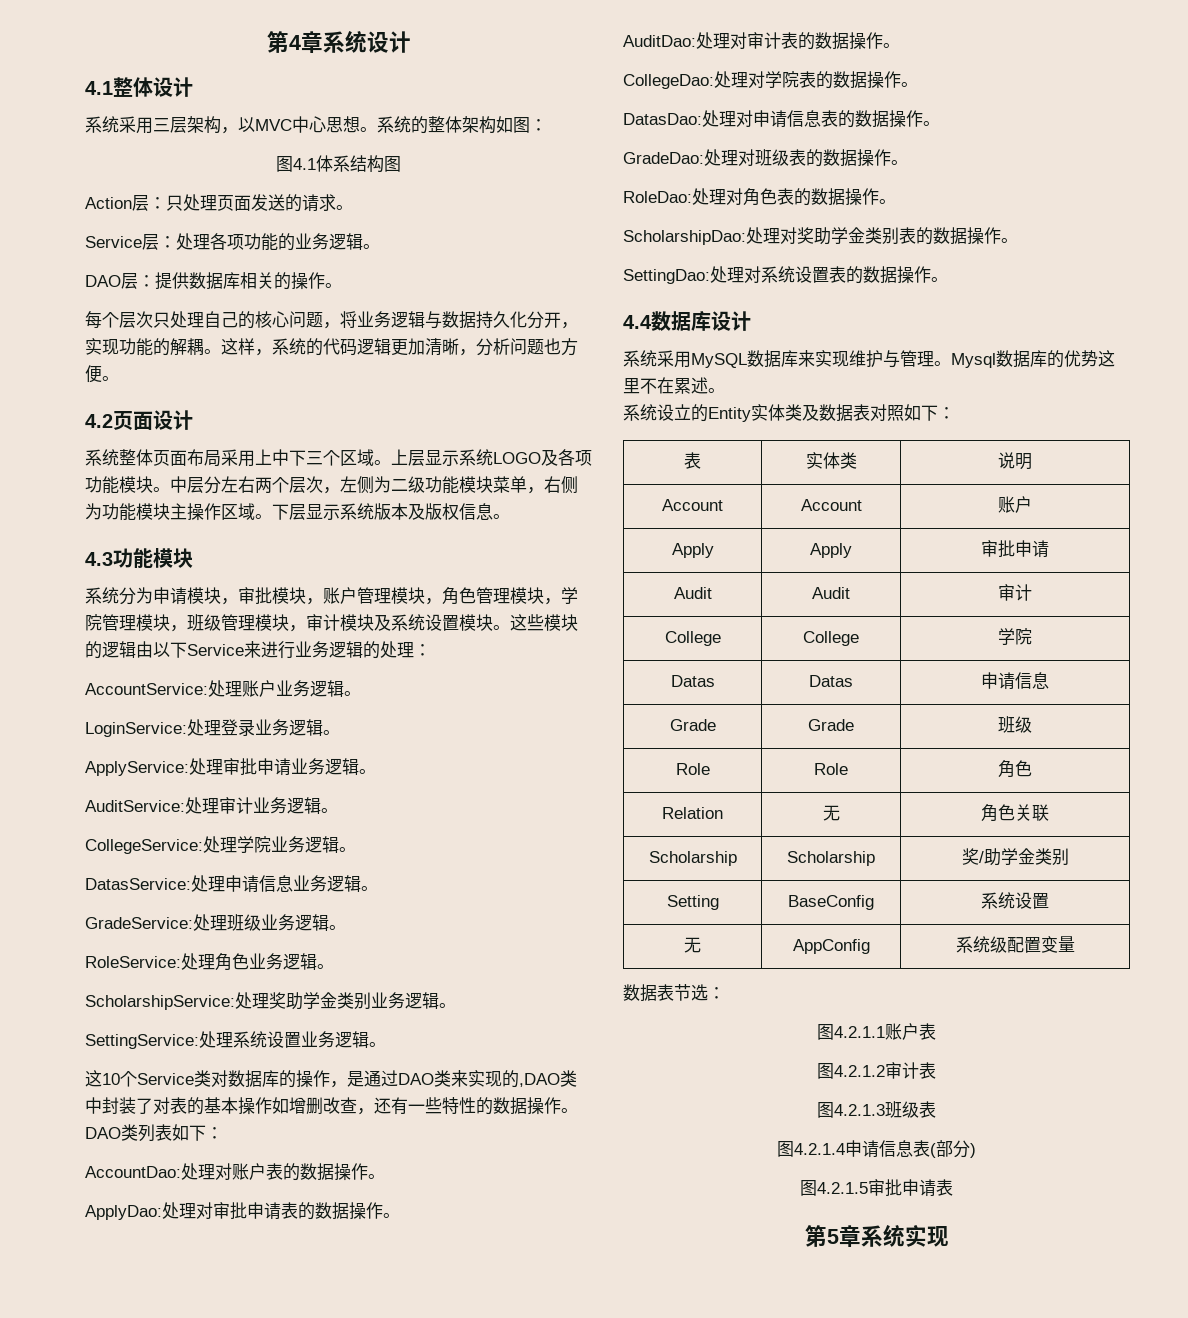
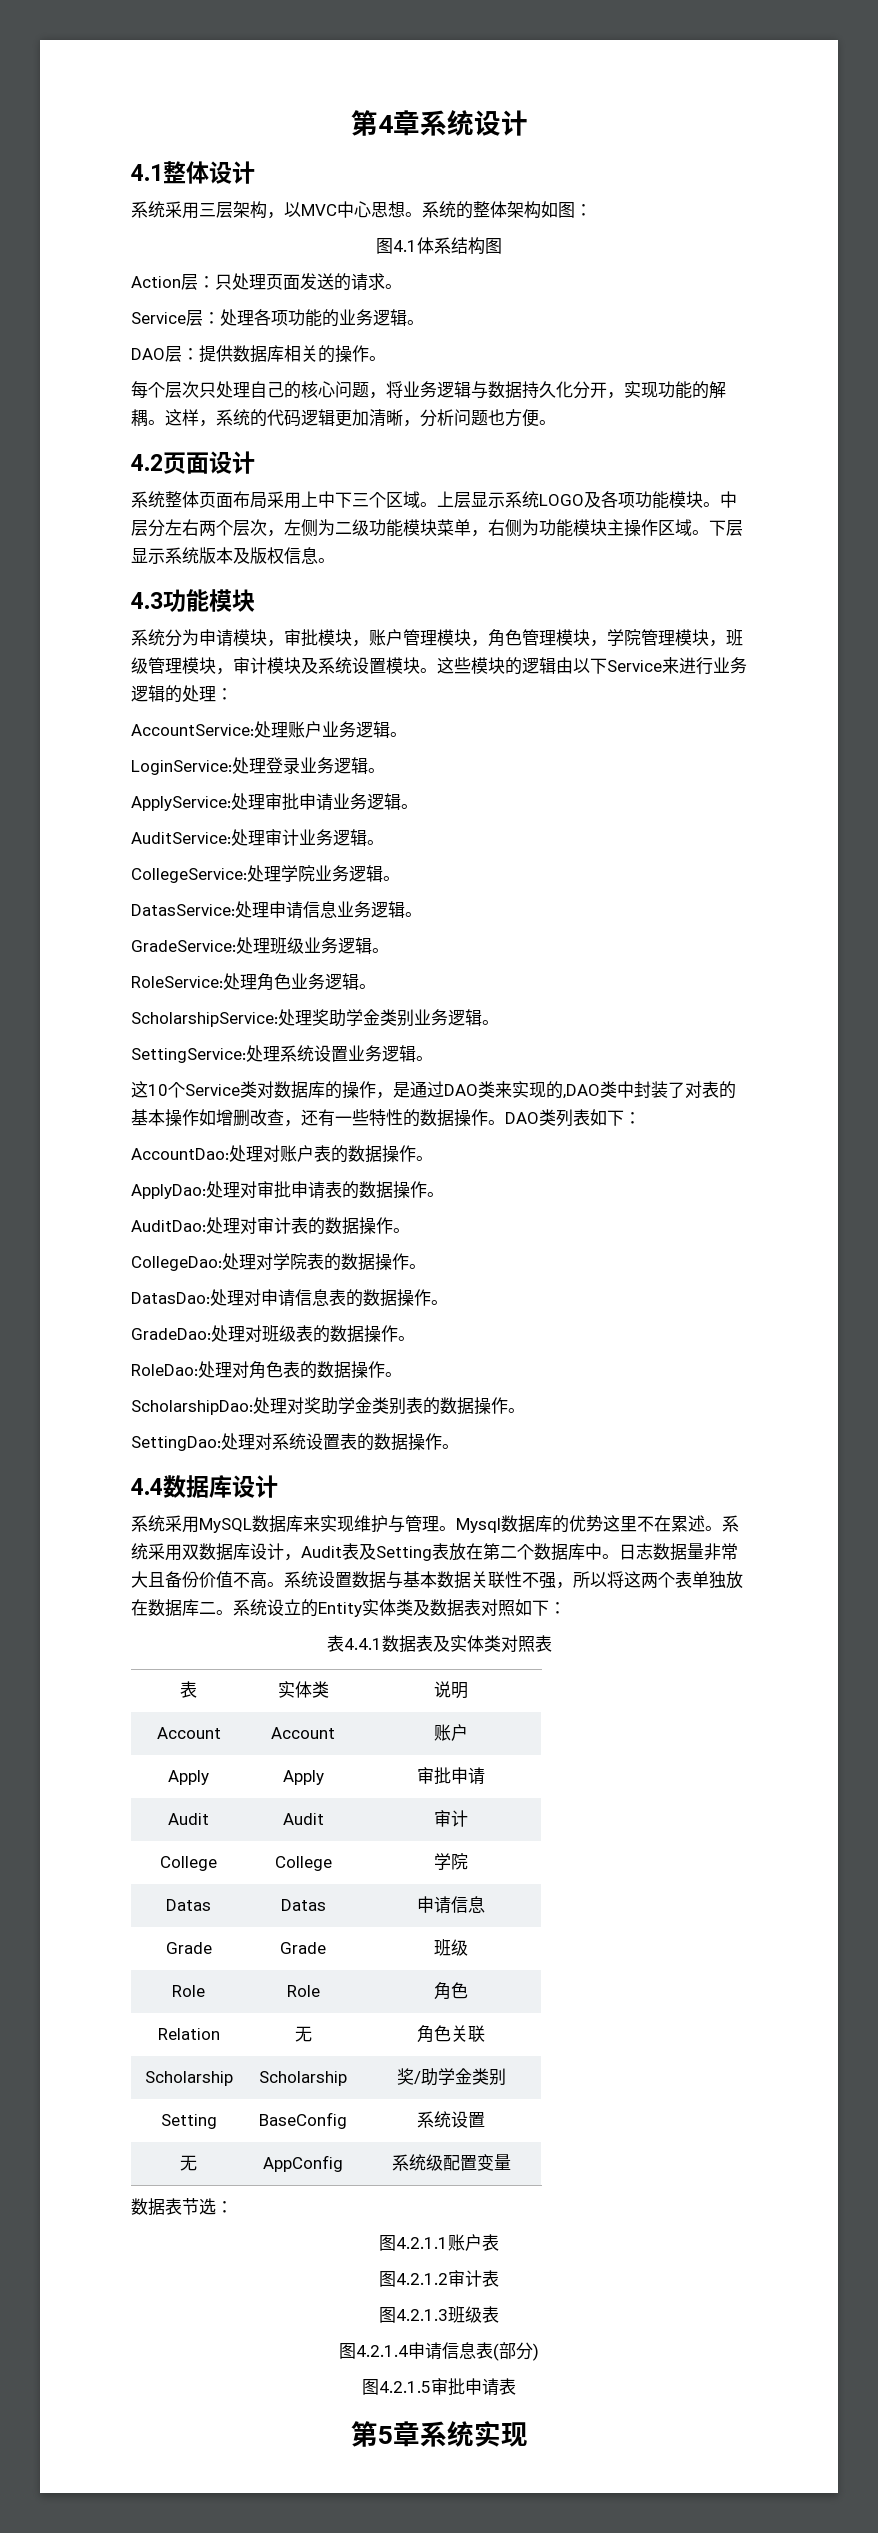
- Mysql数据库的优势这里不在累述。
- 系统设立的Entity实体类及数据表对照如下：
+ Mysql数据库的优势这里不在累述。系统采用双数据库设计，Audit表及Setting表放在第二个数据库中。日志数据量非常大且备份价值不高。系统设置数据与基本数据关联性不强，所以将这两个表单独放在数据库二。系统设立的Entity实体类及数据表对照如下：
+ 表4.4.1数据表及实体类对照表

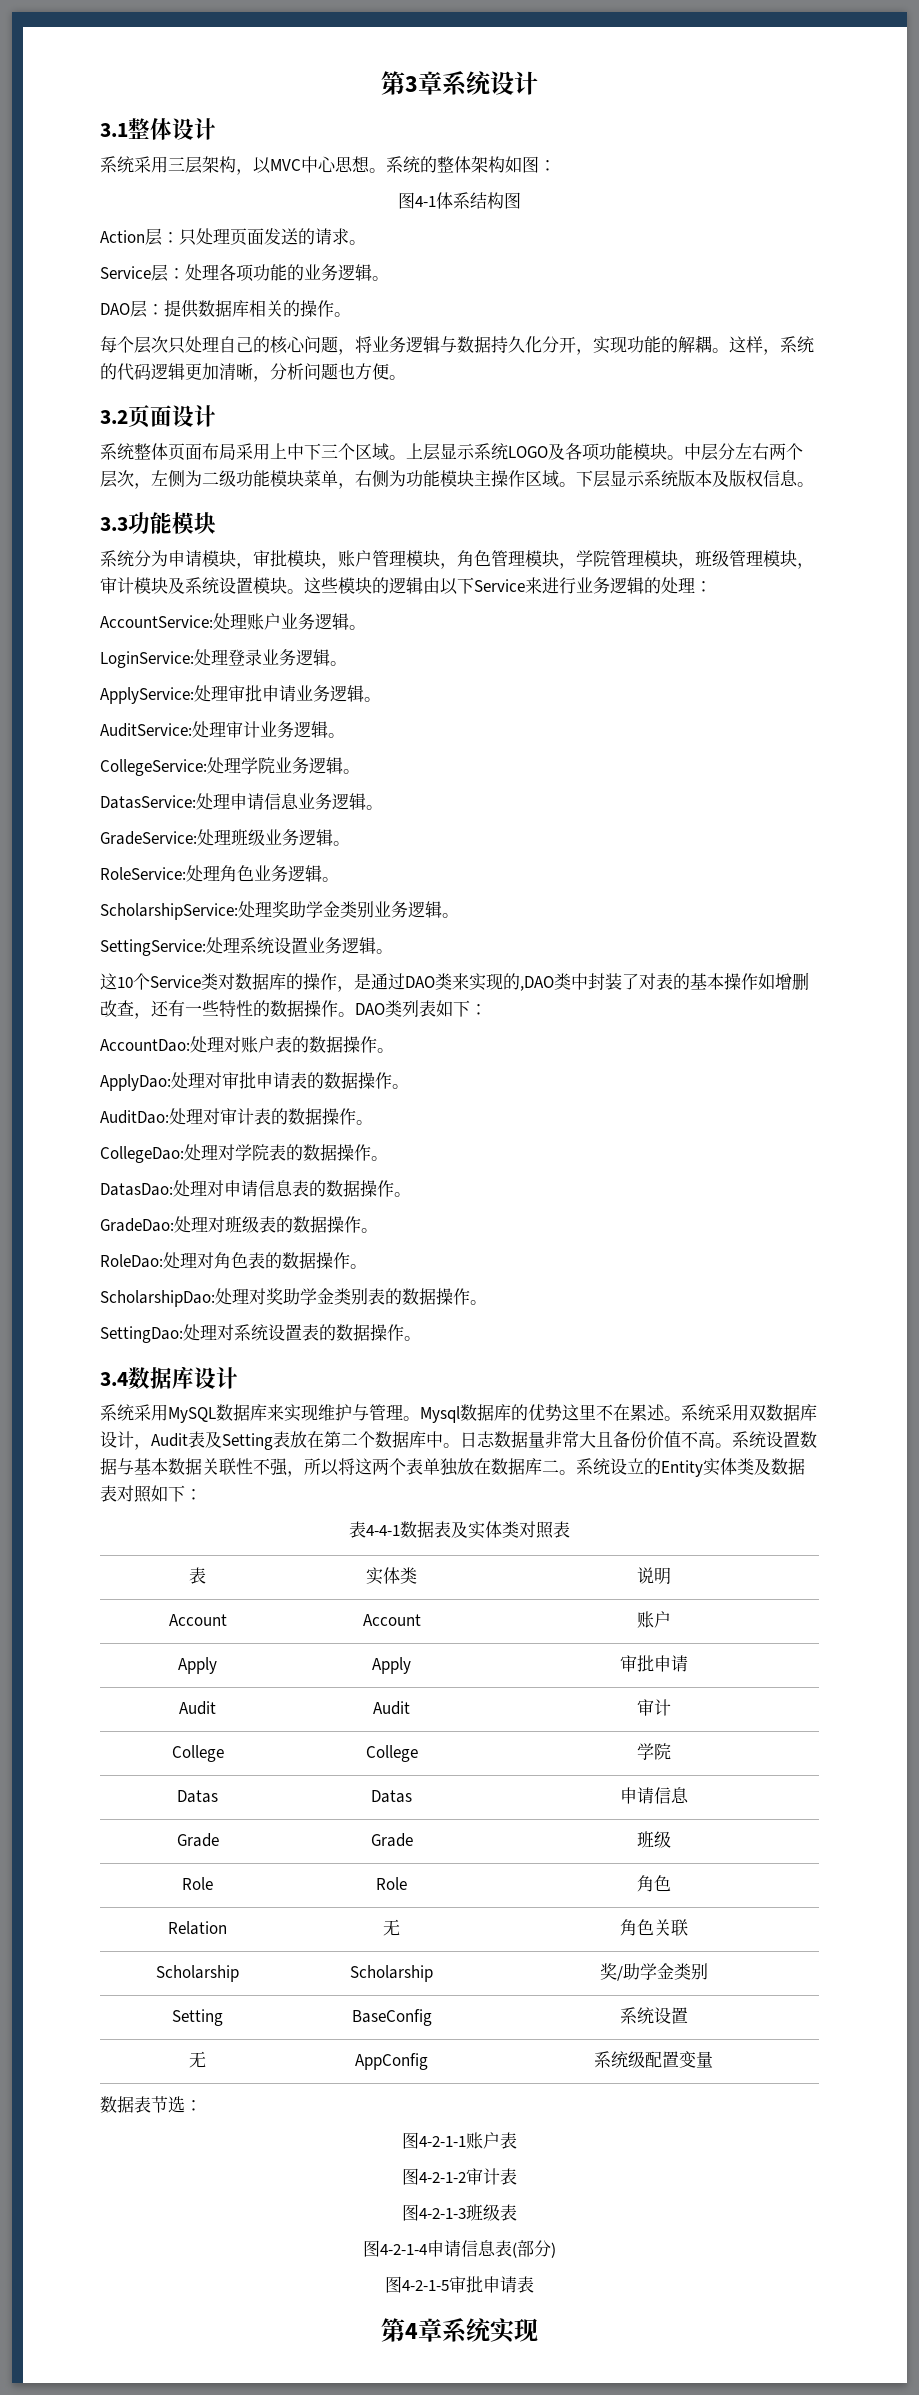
- 第4章系统设计
+ 第3章系统设计
- 4.1整体设计
+ 3.1整体设计
- 图4.1体系结构图
+ 图4-1体系结构图
- 4.2页面设计
+ 3.2页面设计
- 4.3功能模块
+ 3.3功能模块
- 4.4数据库设计
+ 3.4数据库设计
- 表4.4.1数据表及实体类对照表
+ 表4-4-1数据表及实体类对照表
- 图4.2.1.1账户表
+ 图4-2-1-1账户表
- 图4.2.1.2审计表
+ 图4-2-1-2审计表
- 图4.2.1.3班级表
+ 图4-2-1-3班级表
- 图4.2.1.4申请信息表(部分)
+ 图4-2-1-4申请信息表(部分)
- 图4.2.1.5审批申请表
+ 图4-2-1-5审批申请表
- 第5章系统实现
+ 第4章系统实现

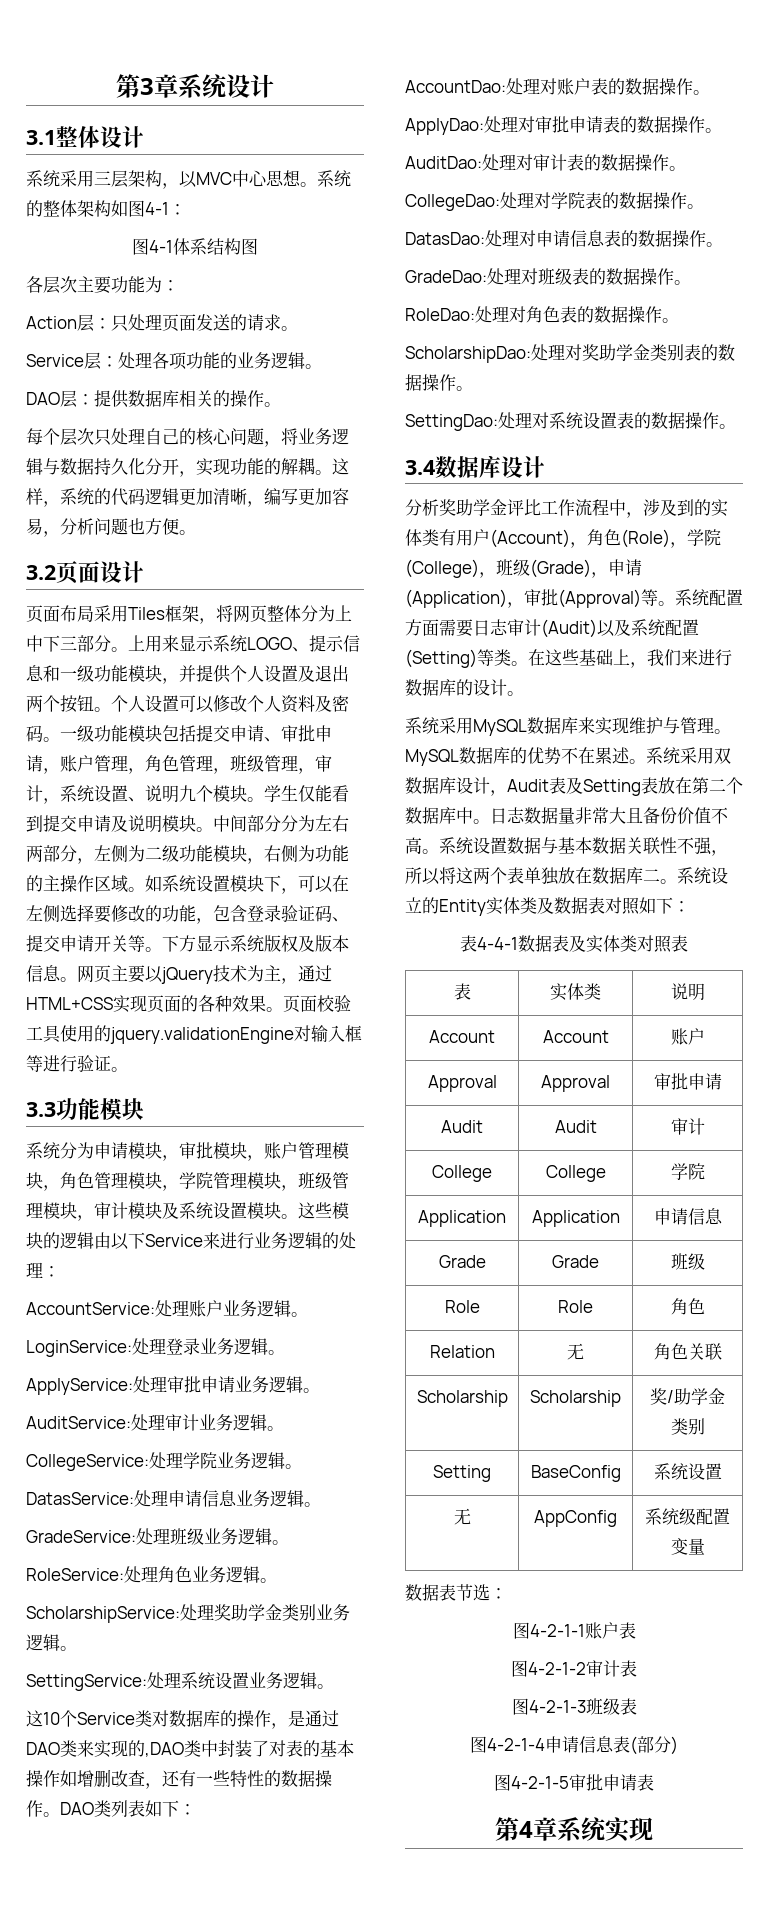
- 系统的整体架构如图：
+ 系统的整体架构如图4-1：
+ 各层次主要功能为：
- 这样，系统的代码逻辑更加清晰，分析问题也方便。
+ 这样，系统的代码逻辑更加清晰，编写更加容易，分析问题也方便。
- 系统整体页面布局采用上中下三个区域。上层显示系统LOGO及各项功能模块。中层分左右两个层次，左侧为二级功能模块菜单，右侧为功能模块主操作区域。
+ 页面布局采用Tiles框架，将网页整体分为上中下三部分。上用来显示系统LOGO、提示信息和一级功能模块，并提供个人设置及退出两个按钮。个人设置可以修改个人资料及密码。一级功能模块包括提交申请、审批申请，账户管理，角色管理，班级管理，审计，系统设置、说明九个模块。学生仅能看到提交申请及说明模块。中间部分分为左右两部分，左侧为二级功能模块，右侧为功能的主操作区域。
- 下层显示系统版本及版权信息。
+ 如系统设置模块下，可以在左侧选择要修改的功能，包含登录验证码、提交申请开关等。下方显示系统版权及版本信息。网页主要以jQuery技术为主，通过HTML+CSS实现页面的各种效果。页面校验工具使用的jquery.validationEngine对输入框等进行验证。
+ 分析奖助学金评比工作流程中，涉及到的实体类有用户(Account)，角色(Role)，学院(College)，班级(Grade)，申请(Application)，审批(Approval)等。系统配置方面需要日志审计(Audit)以及系统配置(Setting)等类。在这些基础上，我们来进行数据库的设计。
- Mysql数据库的优势这里不在累述。
+ MySQL数据库的优势不在累述。
- Apply | Apply | 审批申请
+ Approval | Approval | 审批申请
- Datas | Datas | 申请信息
+ Application | Application | 申请信息

